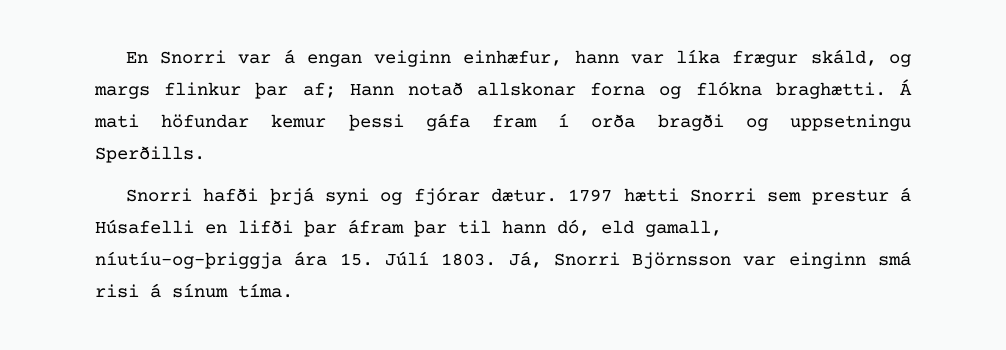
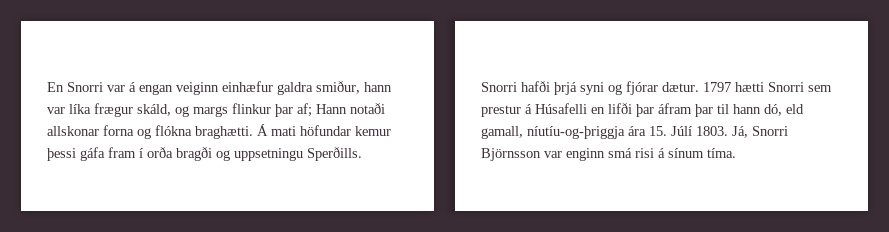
- En Snorri var á engan veiginn einhæfur, hann var líka frægur skáld, og margs flinkur þar af; Hann notað allskonar forna og flókna braghætti.
+ En Snorri var á engan veiginn einhæfur galdra smiður, hann var líka frægur skáld, og margs flinkur þar af; Hann notaði allskonar forna og flókna braghætti.
- Já, Snorri Björnsson var einginn smá risi á sínum tíma.
+ Já, Snorri Björnsson var enginn smá risi á sínum tíma.

